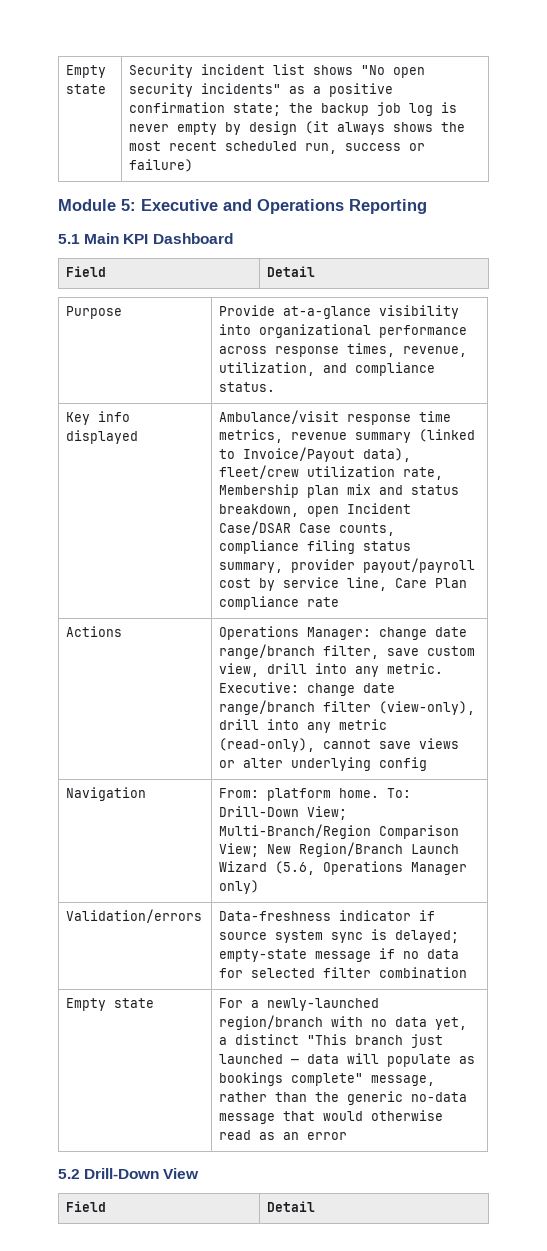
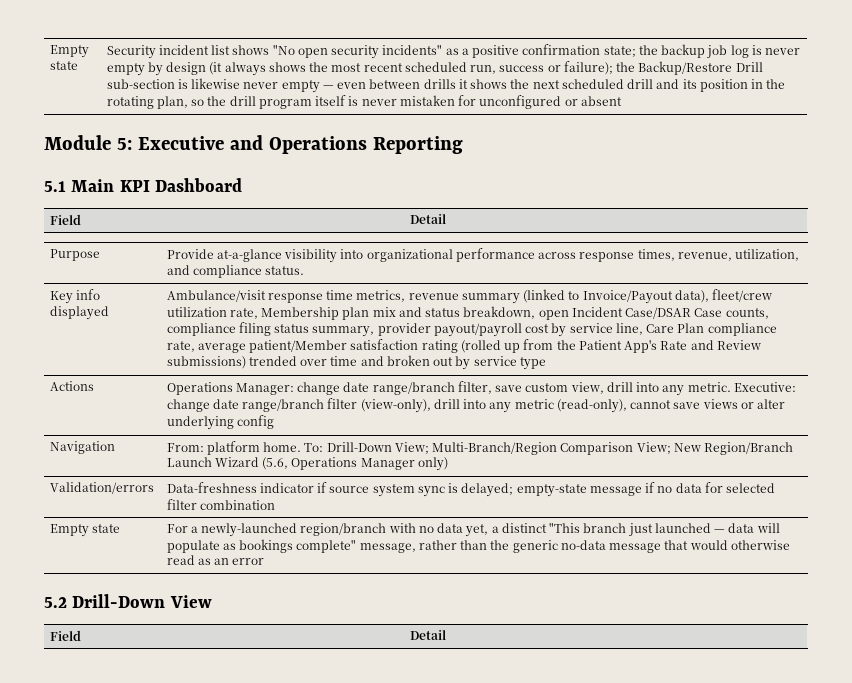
- Security incident list shows "No open security incidents" as a positive confirmation state; the backup job log is never empty by design (it always shows the most recent scheduled run, success or failure)
+ Security incident list shows "No open security incidents" as a positive confirmation state; the backup job log is never empty by design (it always shows the most recent scheduled run, success or failure); the Backup/Restore Drill sub-section is likewise never empty — even between drills it shows the next scheduled drill and its position in the rotating plan, so the drill program itself is never mistaken for unconfigured or absent
- Ambulance/visit response time metrics, revenue summary (linked to Invoice/Payout data), fleet/crew utilization rate, Membership plan mix and status breakdown, open Incident Case/DSAR Case counts, compliance filing status summary, provider payout/payroll cost by service line, Care Plan compliance rate
+ Ambulance/visit response time metrics, revenue summary (linked to Invoice/Payout data), fleet/crew utilization rate, Membership plan mix and status breakdown, open Incident Case/DSAR Case counts, compliance filing status summary, provider payout/payroll cost by service line, Care Plan compliance rate, average patient/Member satisfaction rating (rolled up from the Patient App's Rate and Review submissions) trended over time and broken out by service type

